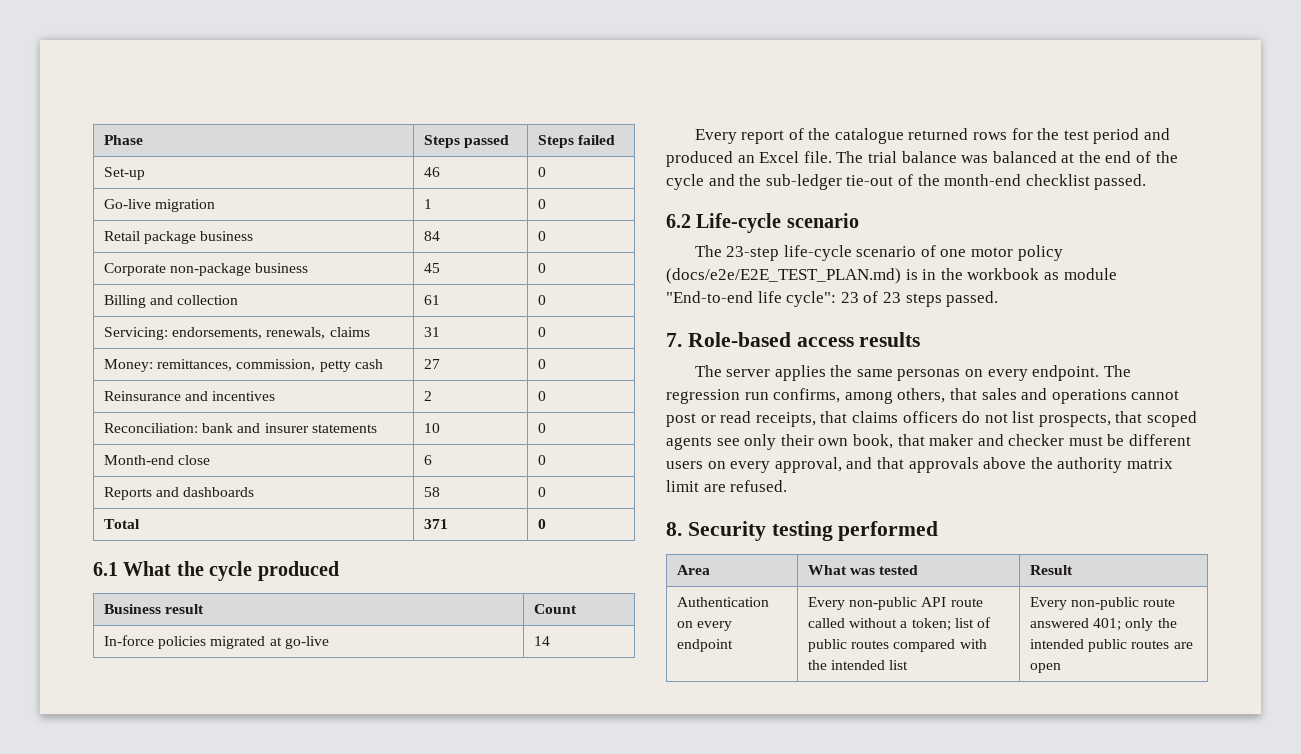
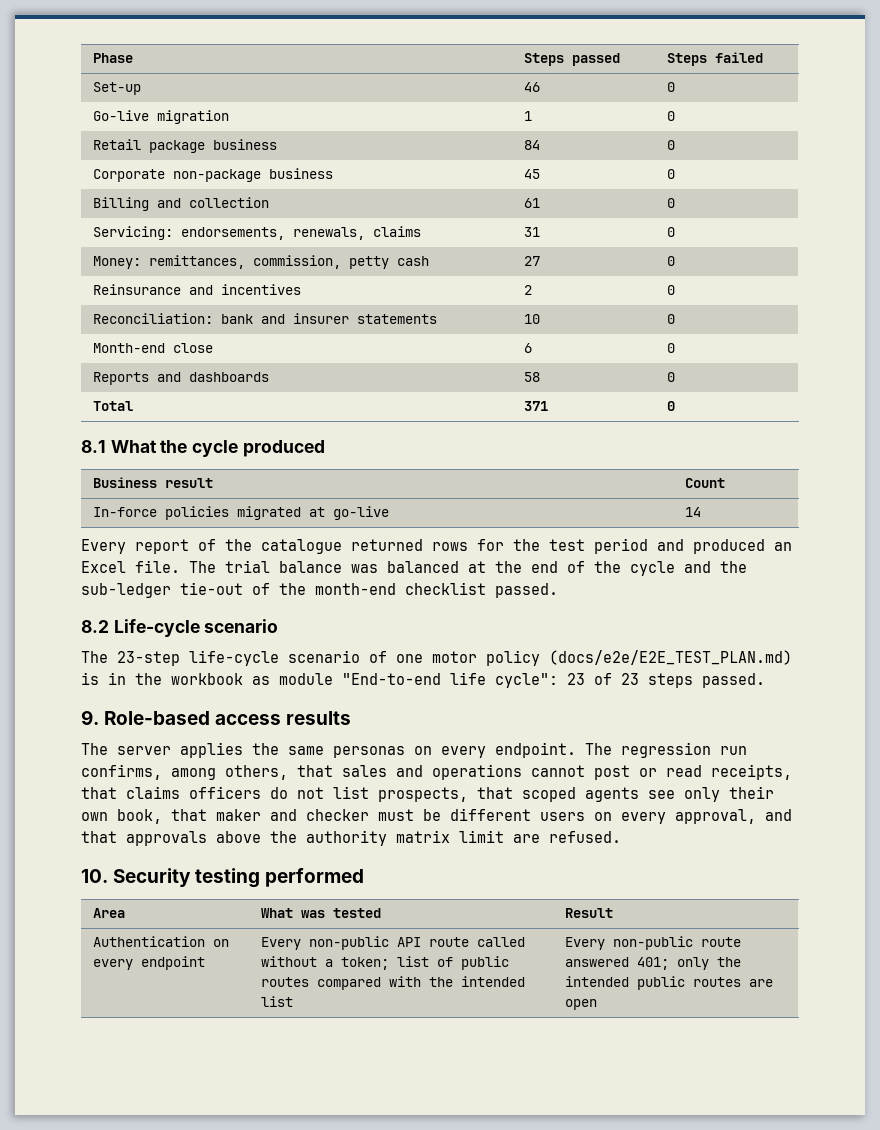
- 6.1 What the cycle produced
+ 8.1 What the cycle produced
- 6.2 Life-cycle scenario
+ 8.2 Life-cycle scenario
- 7. Role-based access results
+ 9. Role-based access results
- 8. Security testing performed
+ 10. Security testing performed

